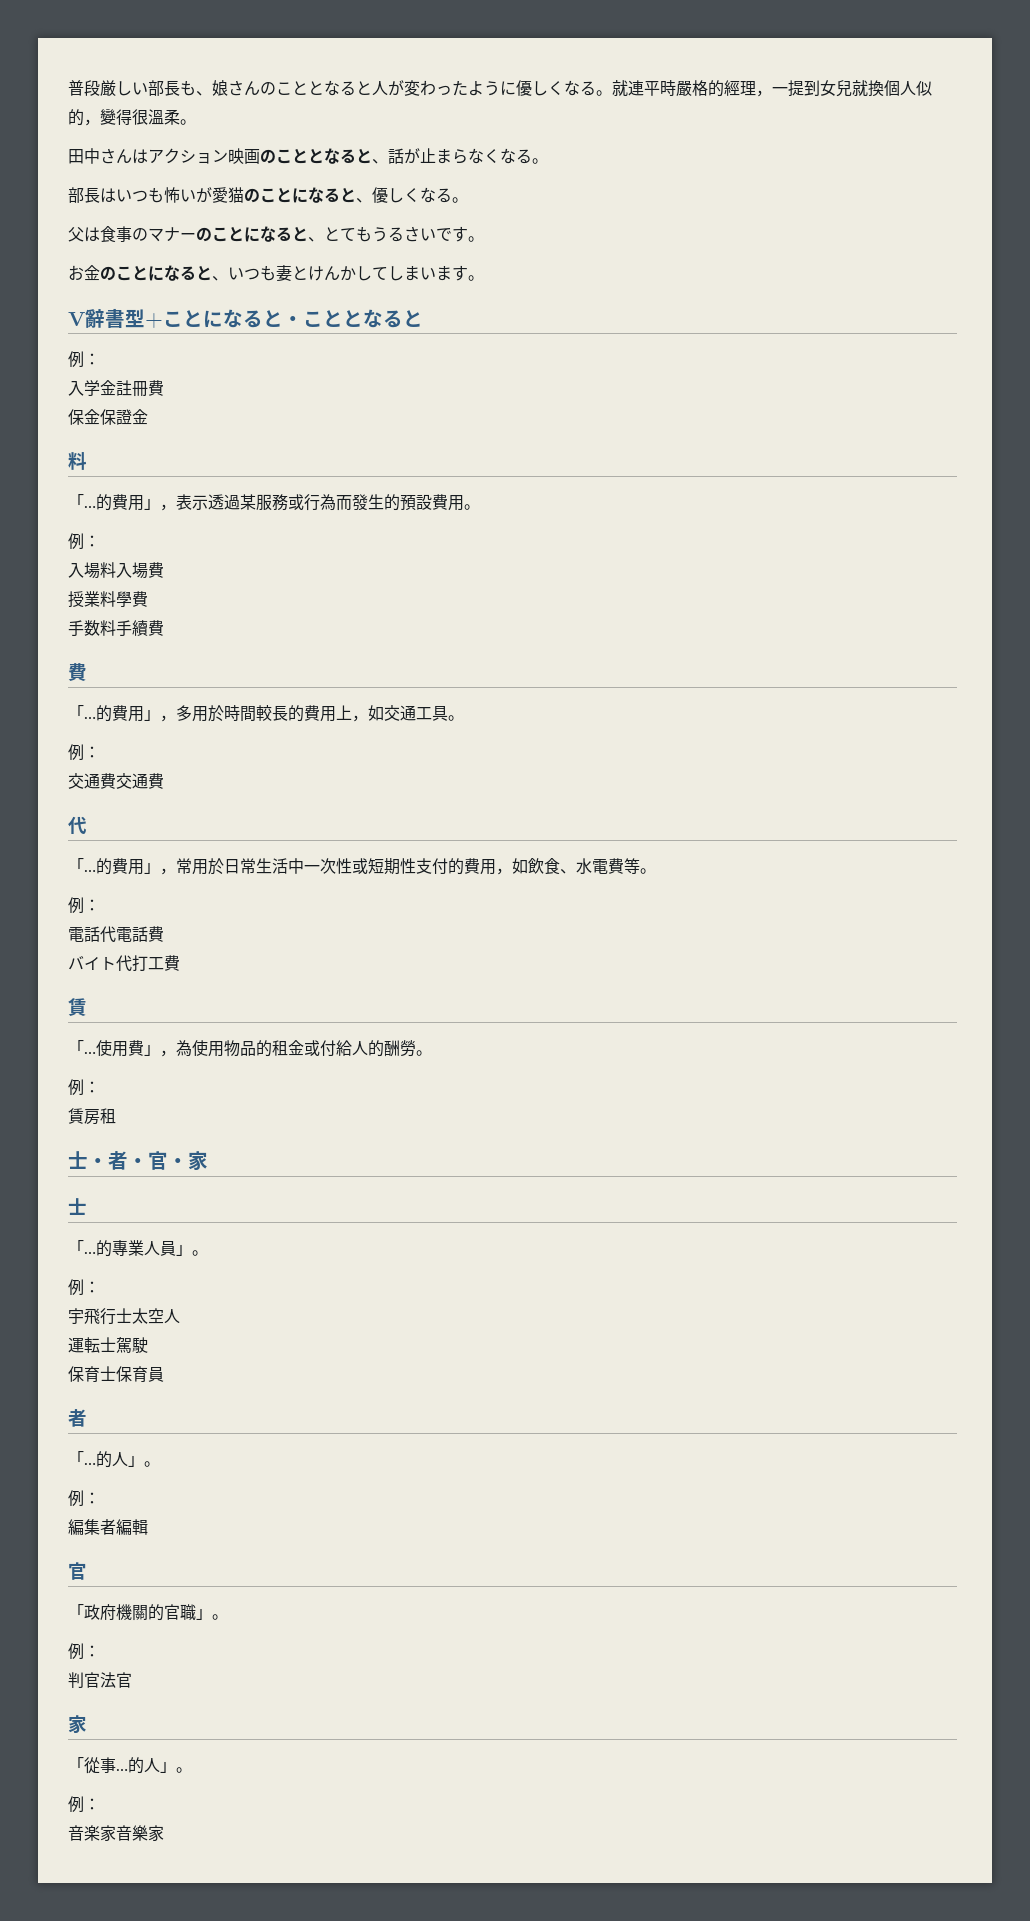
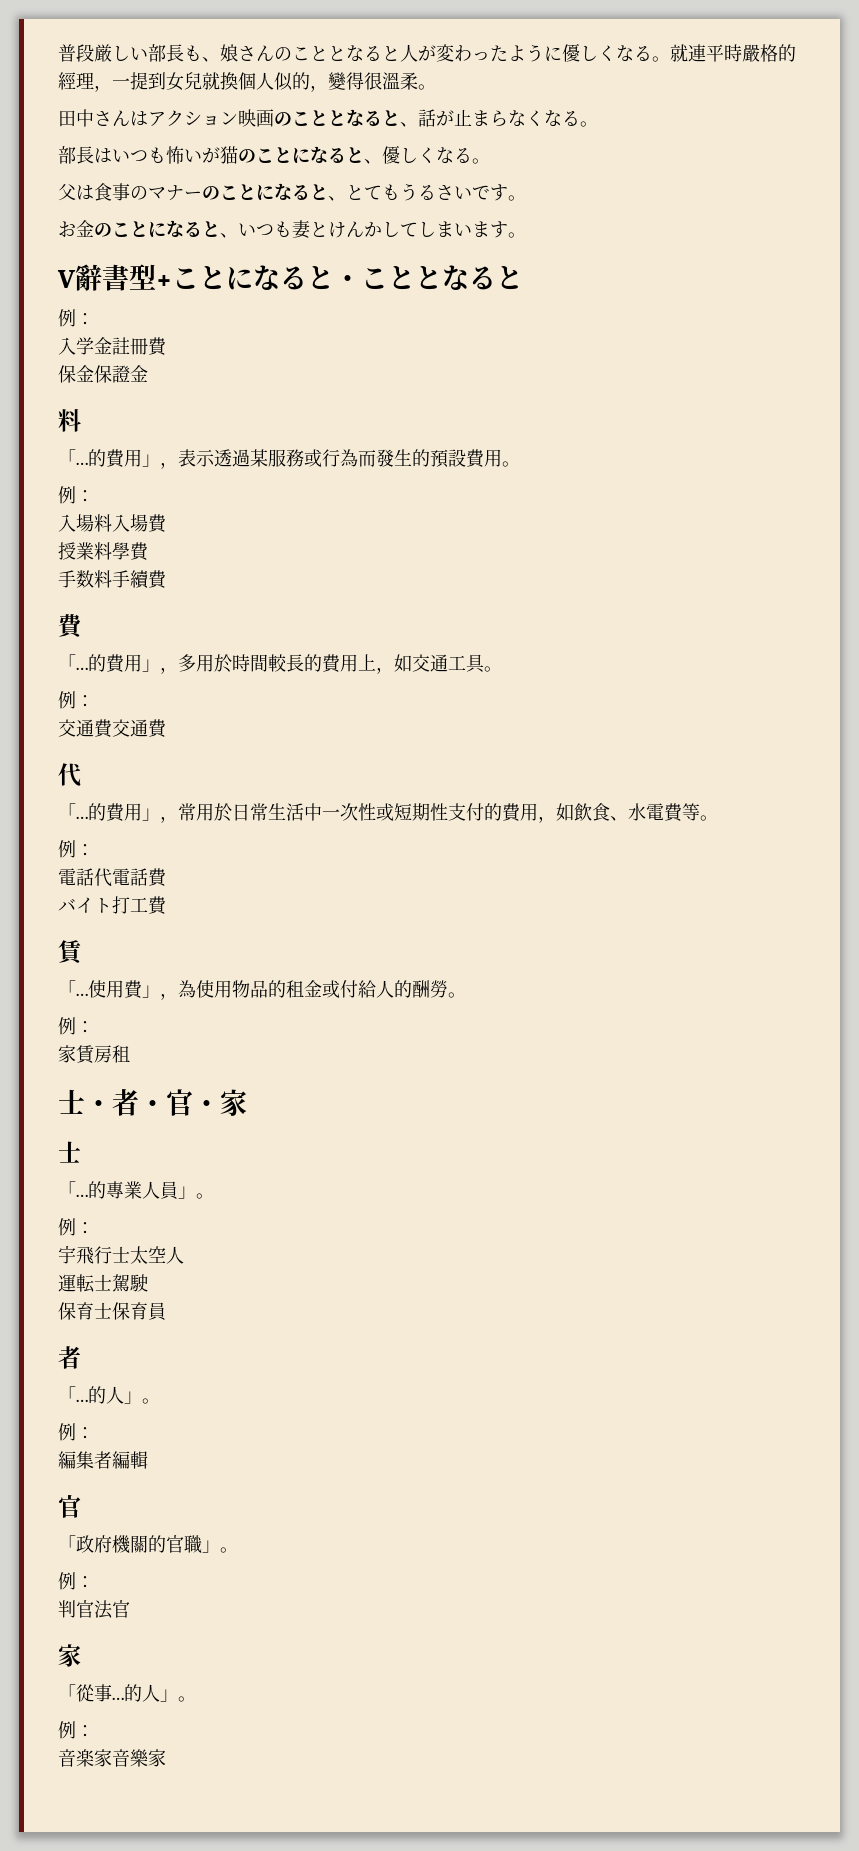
- 部長はいつも怖いが愛猫のことになると、優しくなる。
+ 部長はいつも怖いが猫のことになると、優しくなる。
- バイト代打工費
+ バイト打工費
- 賃房租
+ 家賃房租

